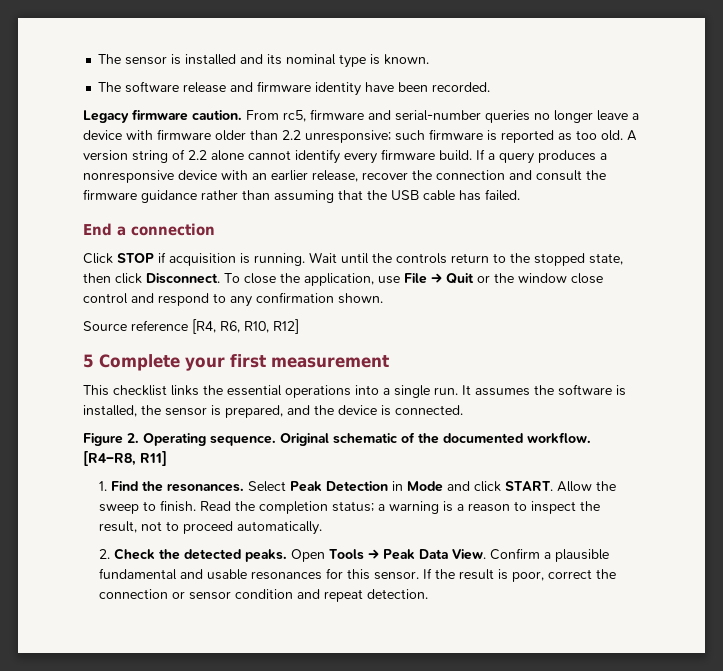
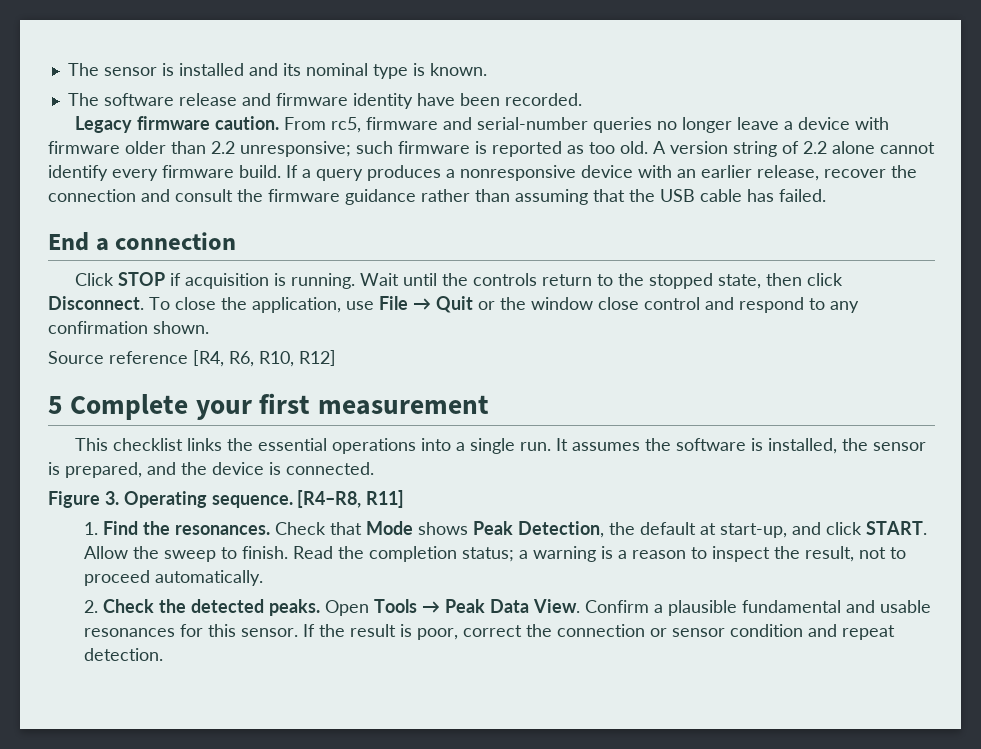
- Figure 2. Operating sequence.
+ Figure 3. Operating sequence.
- Original schematic of the documented workflow.
- Select Peak Detection in Mode and click START.
+ Check that Mode shows Peak Detection, the default at start-up, and click START.

